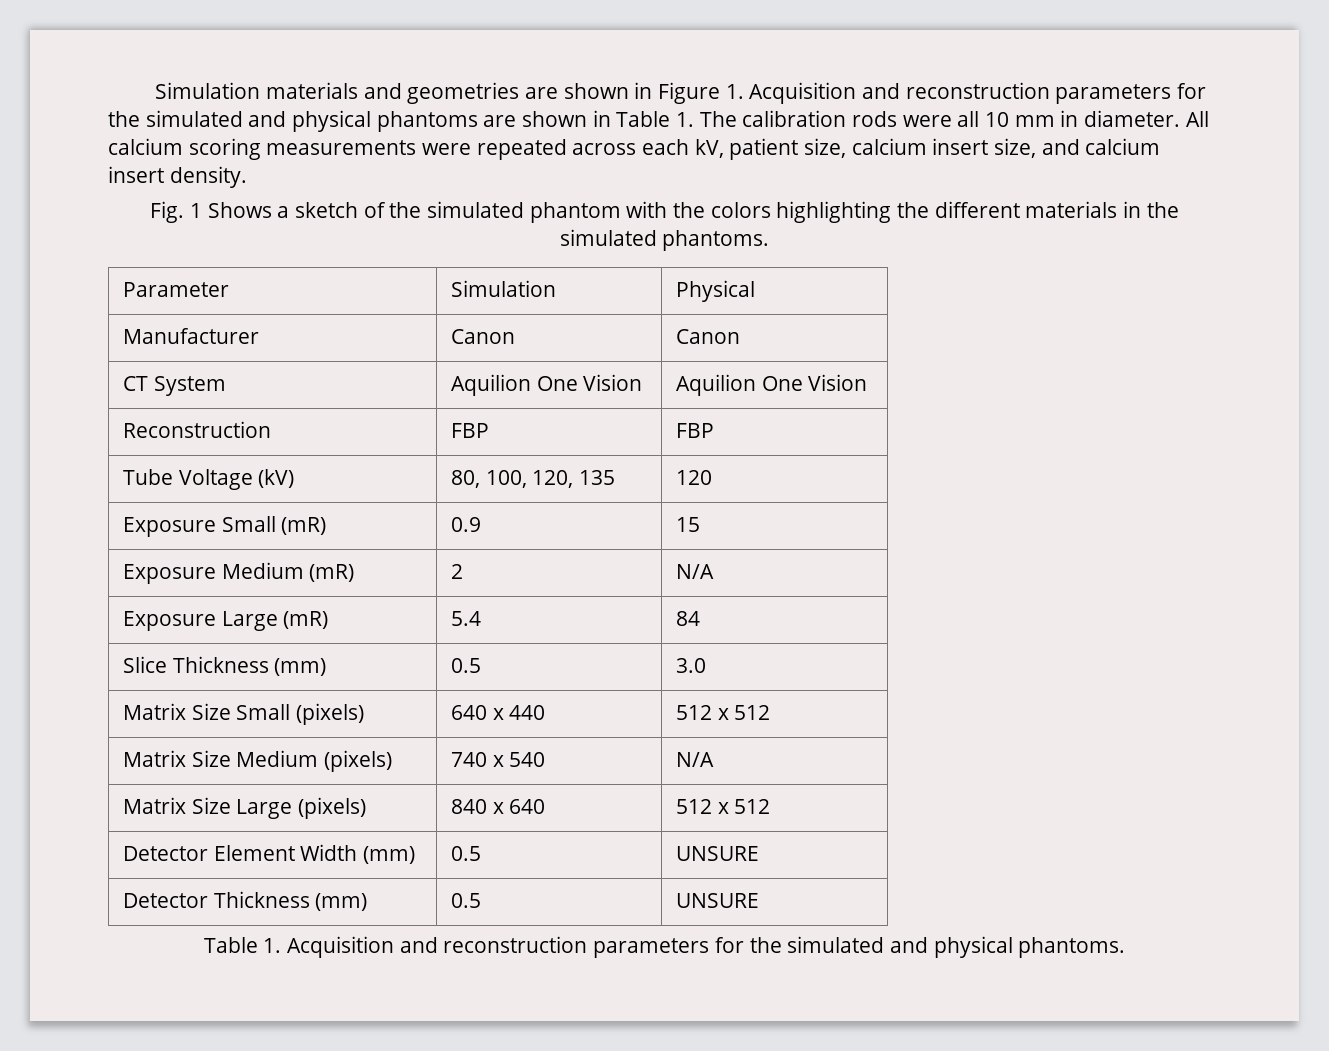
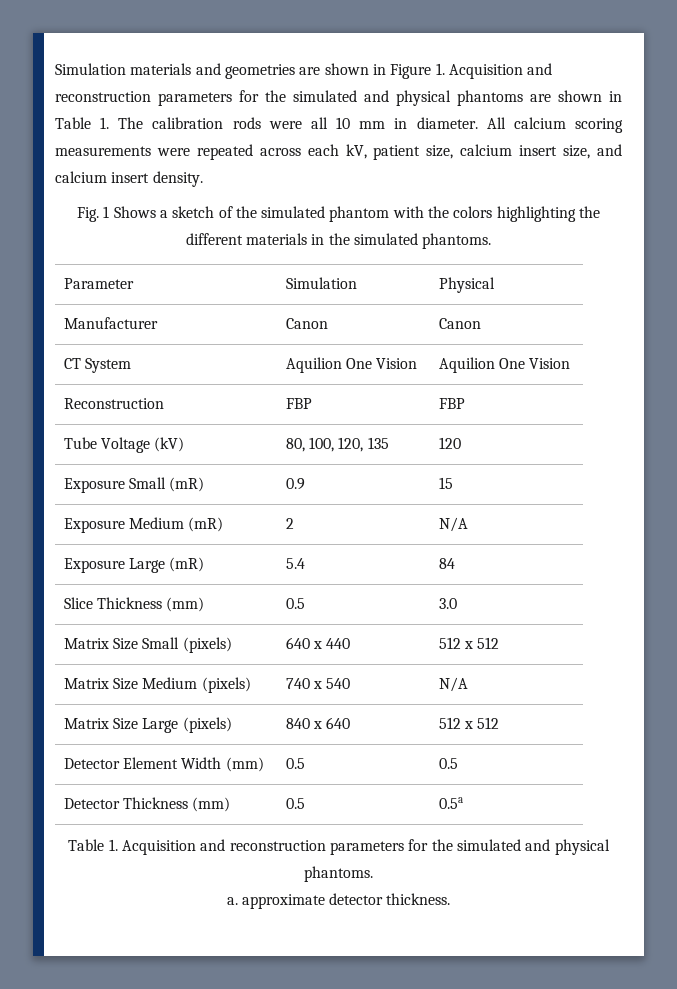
- Detector Element Width (mm) | 0.5 | UNSURE
+ Detector Element Width (mm) | 0.5 | 0.5
- Detector Thickness (mm) | 0.5 | UNSURE
+ Detector Thickness (mm) | 0.5 | 0.5a
+ a. approximate detector thickness.

